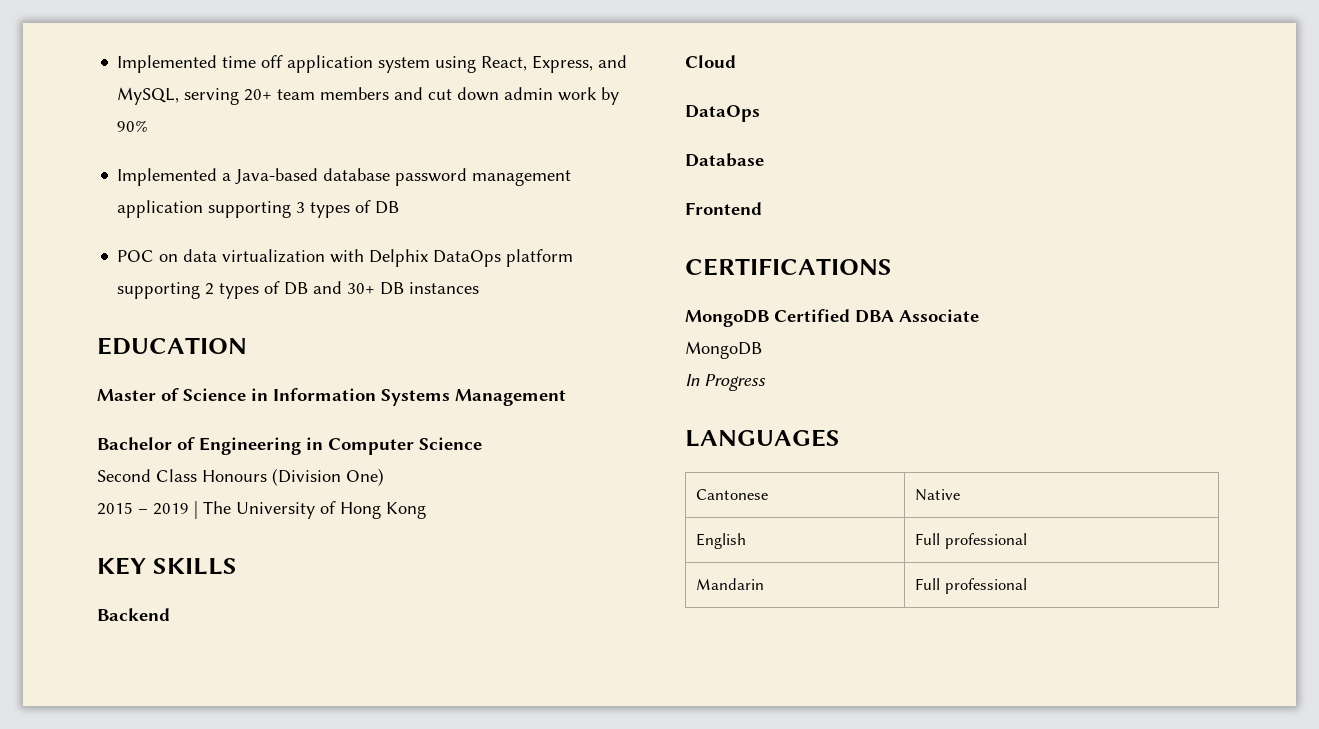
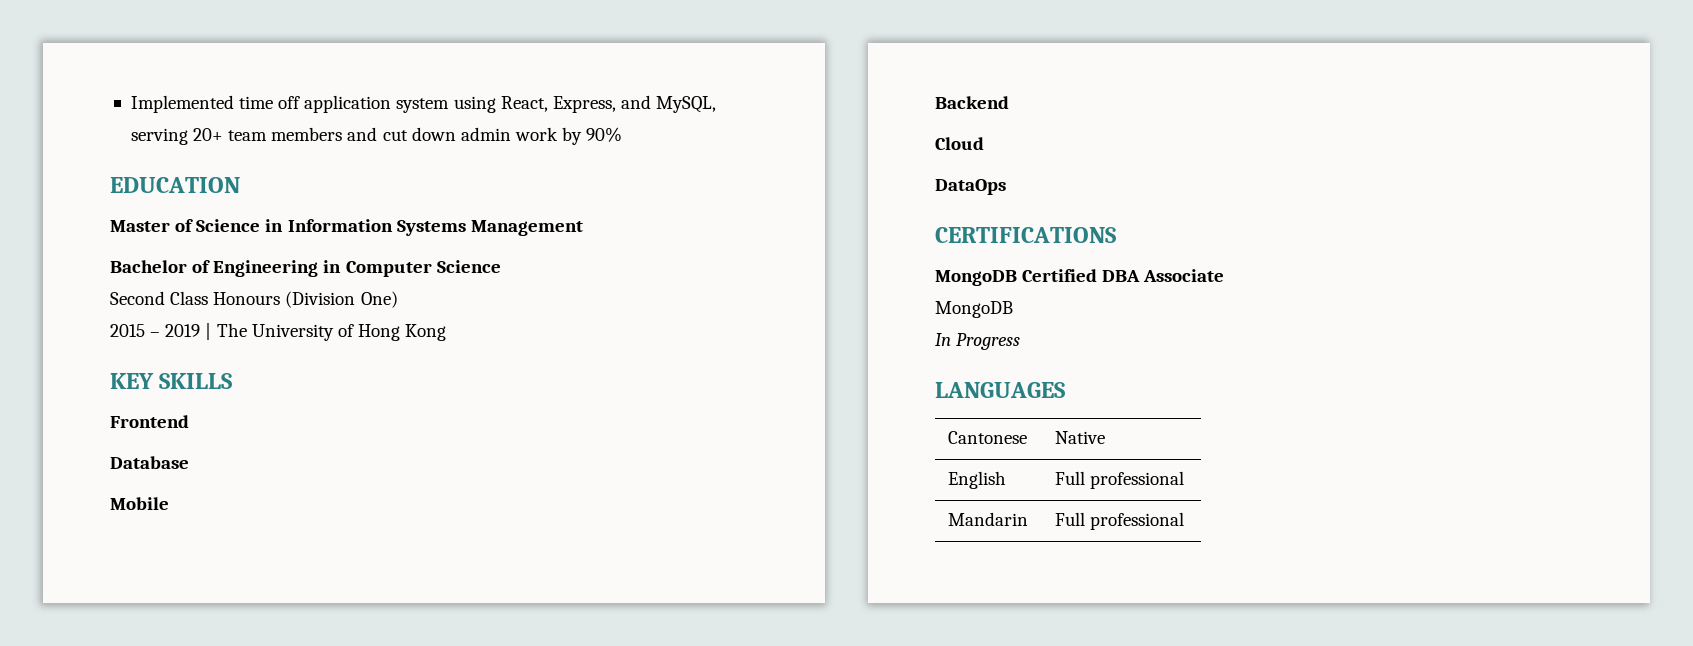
- Implemented a Java-based database password management application supporting 3 types of DB
- POC on data virtualization with Delphix DataOps platform supporting 2 types of DB and 30+ DB instances
+ Frontend
+ Database
+ Mobile
- Database
- Frontend

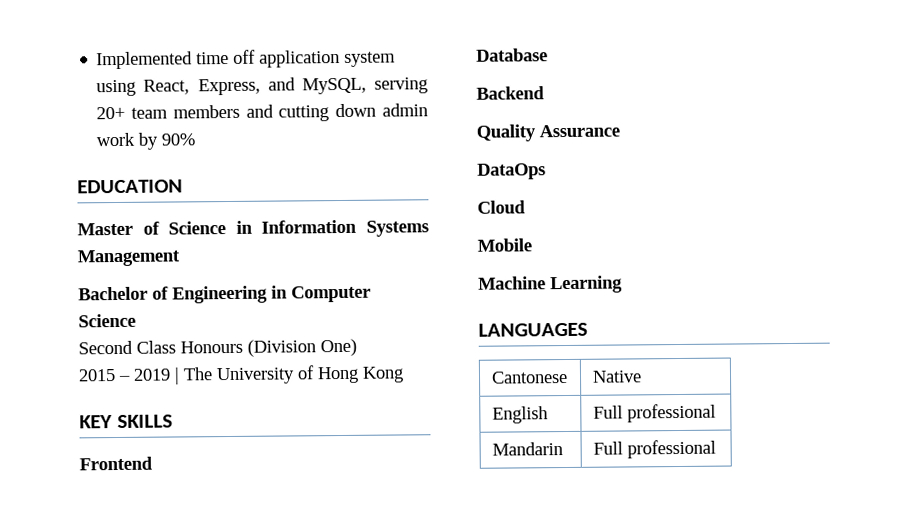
- Implemented time off application system using React, Express, and MySQL, serving 20+ team members and cut down admin work by 90%
+ Implemented time off application system using React, Express, and MySQL, serving 20+ team members and cutting down admin work by 90%
+ Backend
+ Quality Assurance
+ DataOps
+ Cloud
  Mobile
- Backend
- Cloud
- DataOps
- CERTIFICATIONS
- MongoDB Certified DBA Associate
- MongoDB
- In Progress
+ Machine Learning

